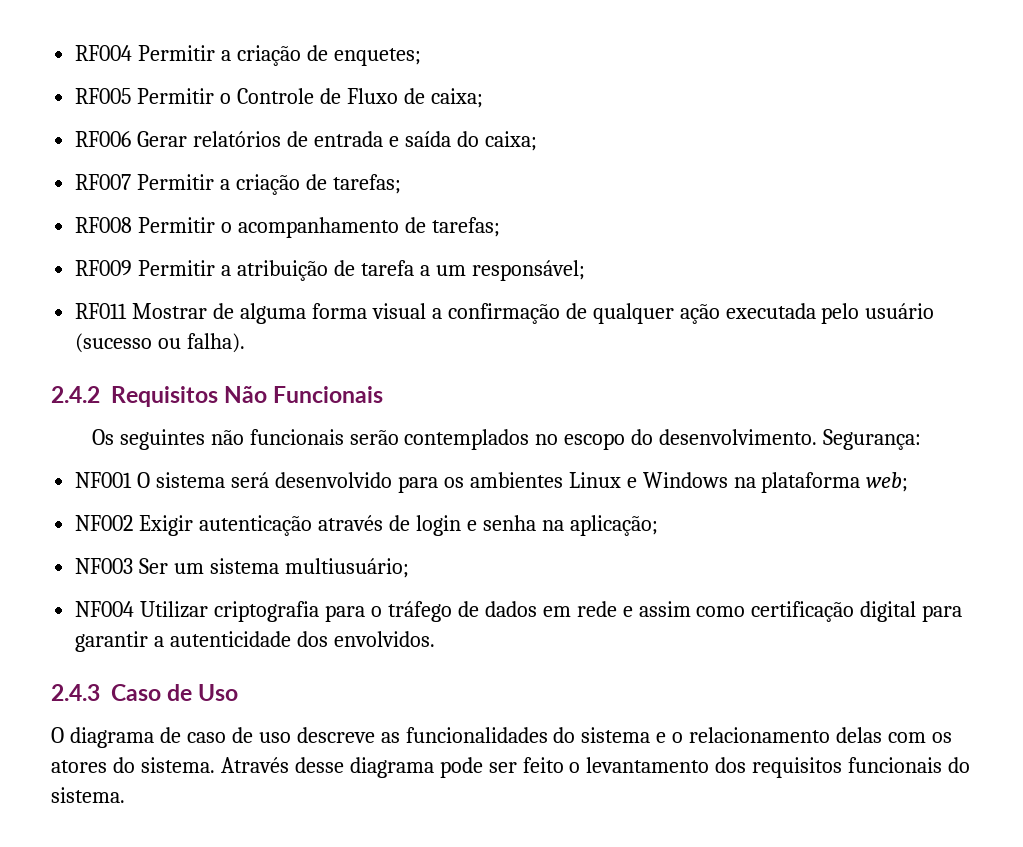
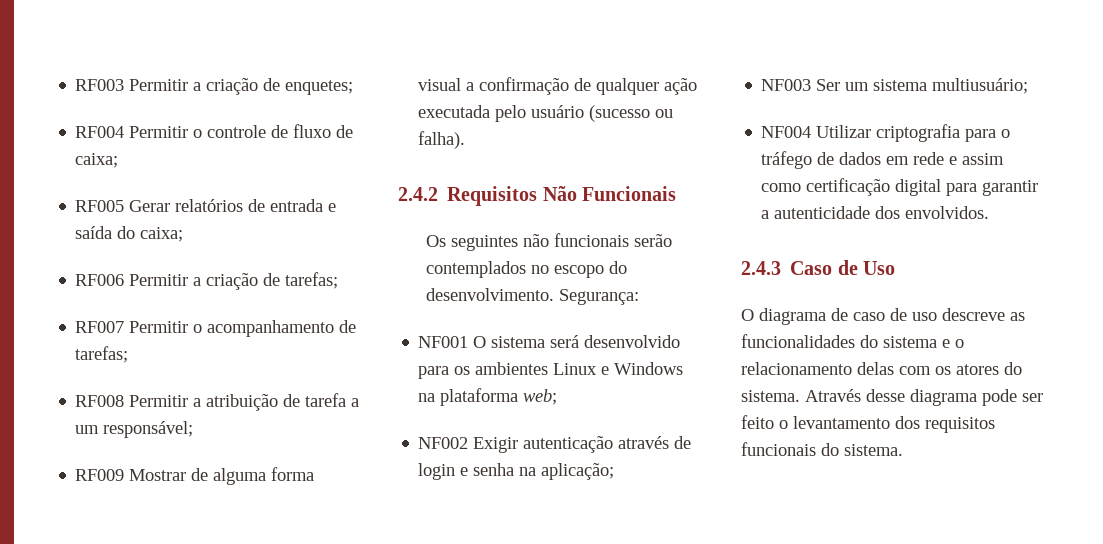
- RF004 Permitir a criação de enquetes;
+ RF003 Permitir a criação de enquetes;
- RF005 Permitir o Controle de Fluxo de caixa;
+ RF004 Permitir o controle de fluxo de caixa;
- RF006 Gerar relatórios de entrada e saída do caixa;
+ RF005 Gerar relatórios de entrada e saída do caixa;
- RF007 Permitir a criação de tarefas;
+ RF006 Permitir a criação de tarefas;
- RF008 Permitir o acompanhamento de tarefas;
+ RF007 Permitir o acompanhamento de tarefas;
- RF009 Permitir a atribuição de tarefa a um responsável;
+ RF008 Permitir a atribuição de tarefa a um responsável;
- RF011 Mostrar de alguma forma visual a confirmação de qualquer ação executada pelo usuário (sucesso ou falha).
+ RF009 Mostrar de alguma forma visual a confirmação de qualquer ação executada pelo usuário (sucesso ou falha).

